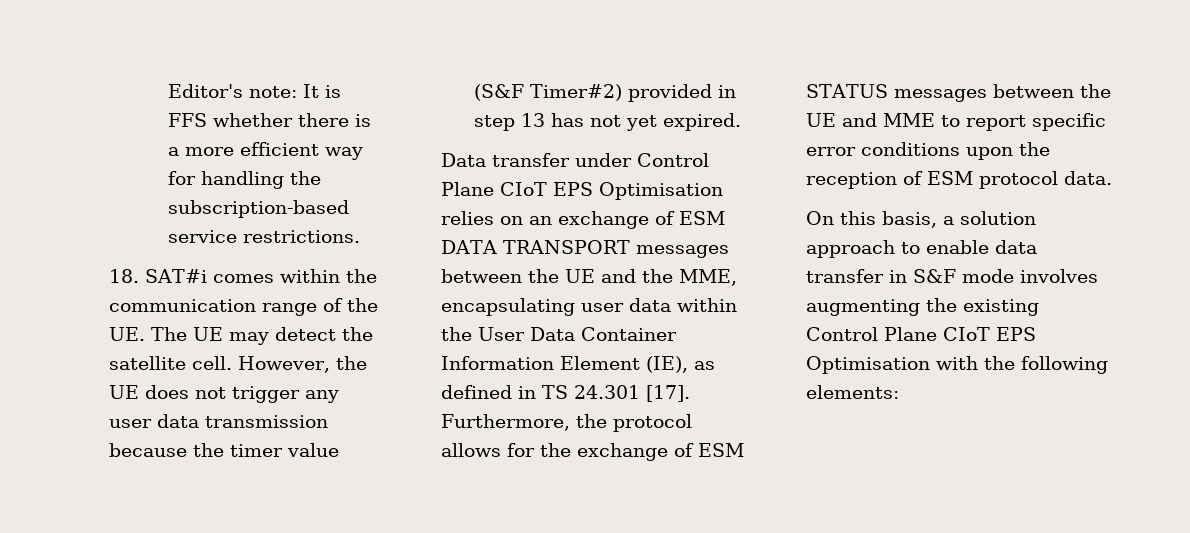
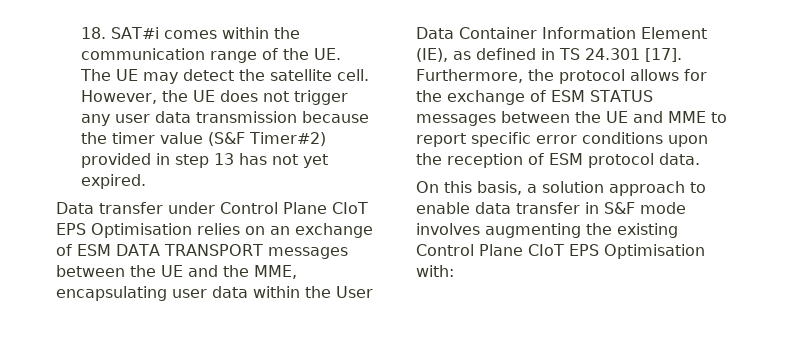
- Editor's note: It is FFS whether there is a more efficient way for handling the subscription-based service restrictions.
- On this basis, a solution approach to enable data transfer in S&F mode involves augmenting the existing Control Plane CIoT EPS Optimisation with the following elements:
+ On this basis, a solution approach to enable data transfer in S&F mode involves augmenting the existing Control Plane CIoT EPS Optimisation with:

